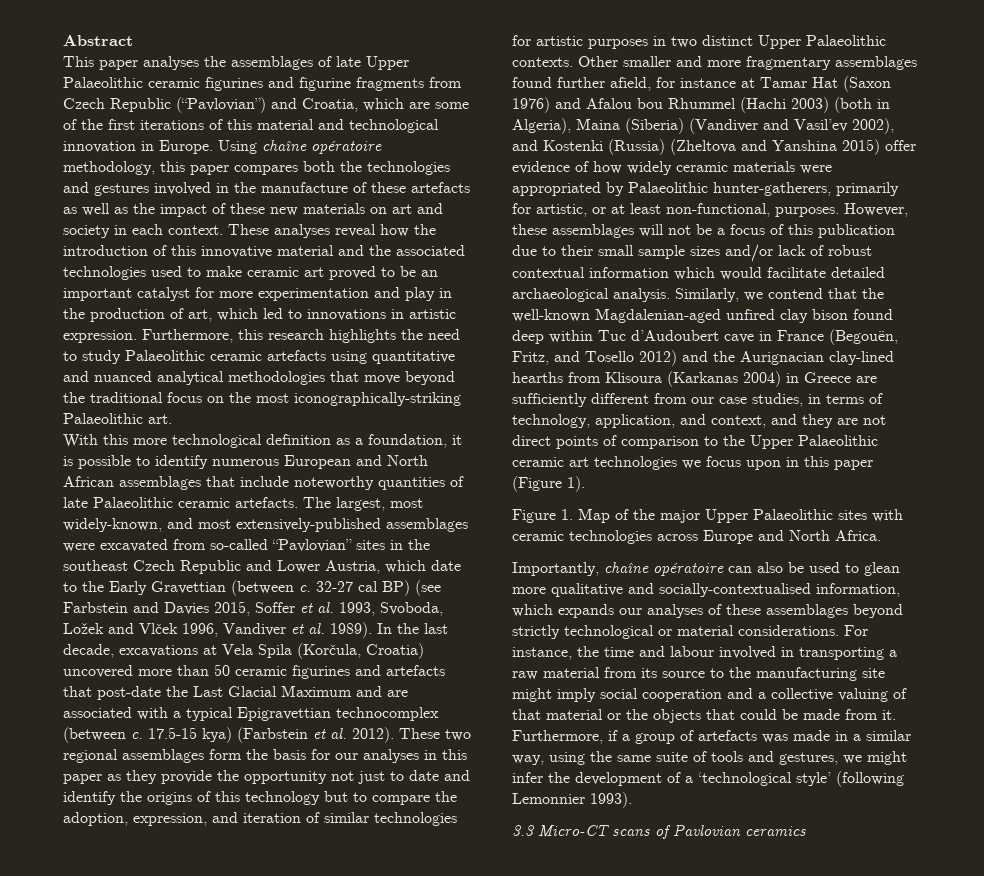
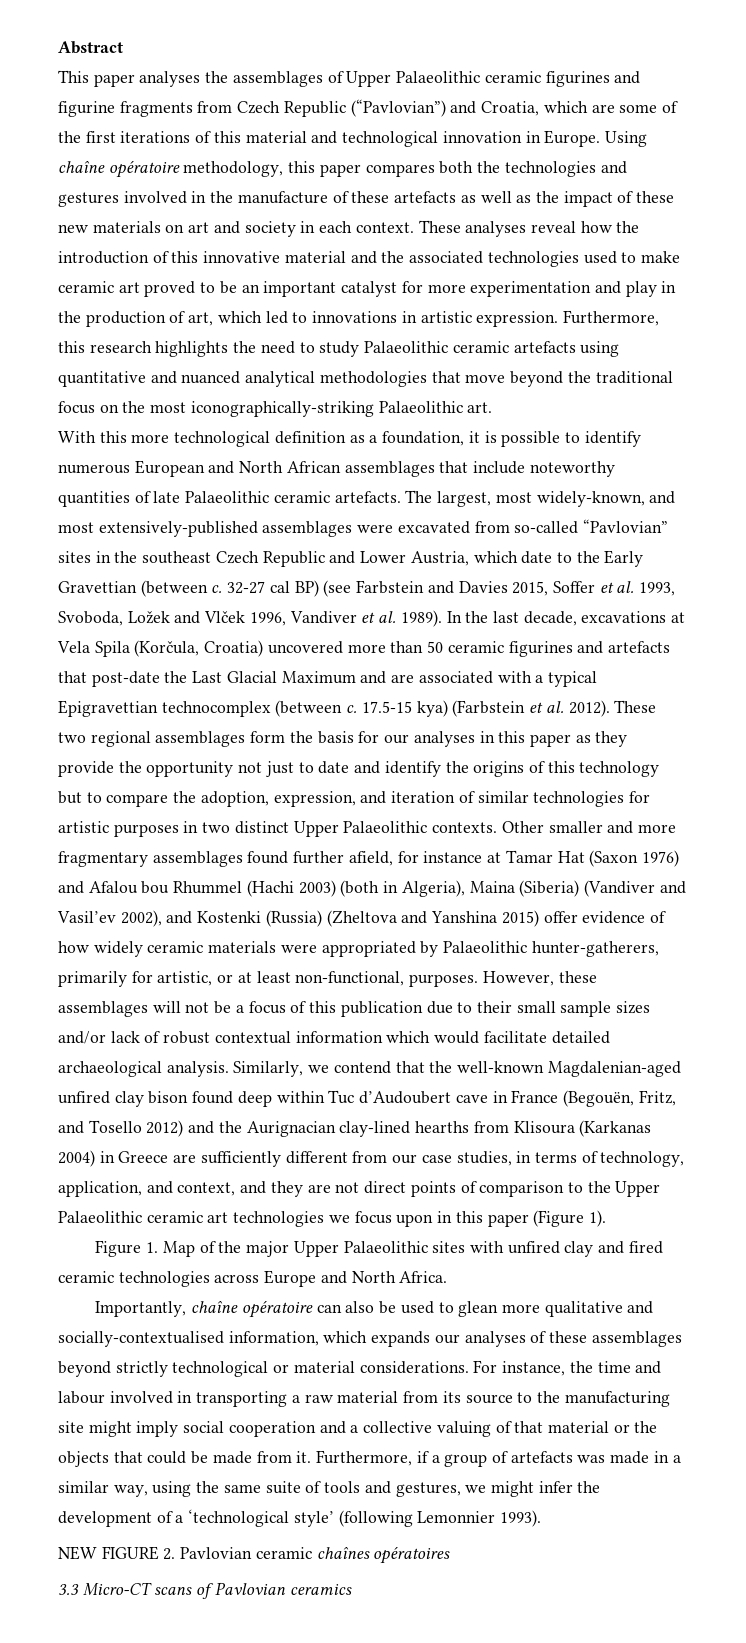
- This paper analyses the assemblages of late Upper Palaeolithic ceramic figurines and figurine fragments from Czech Republic (“Pavlovian”) and Croatia, which are some of the first iterations of this material and technological innovation in Europe.
+ This paper analyses the assemblages of Upper Palaeolithic ceramic figurines and figurine fragments from Czech Republic (“Pavlovian”) and Croatia, which are some of the first iterations of this material and technological innovation in Europe.
- Figure 1. Map of the major Upper Palaeolithic sites with ceramic technologies across Europe and North Africa.
+ Figure 1. Map of the major Upper Palaeolithic sites with unfired clay and fired ceramic technologies across Europe and North Africa.
+ NEW FIGURE 2. Pavlovian ceramic chaînes opératoires

